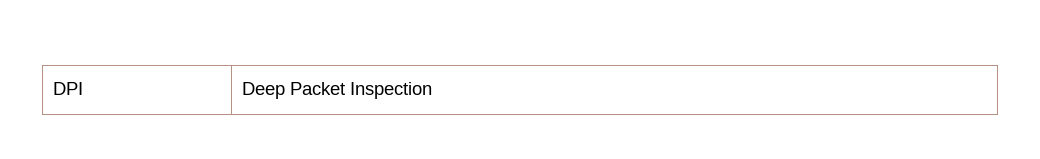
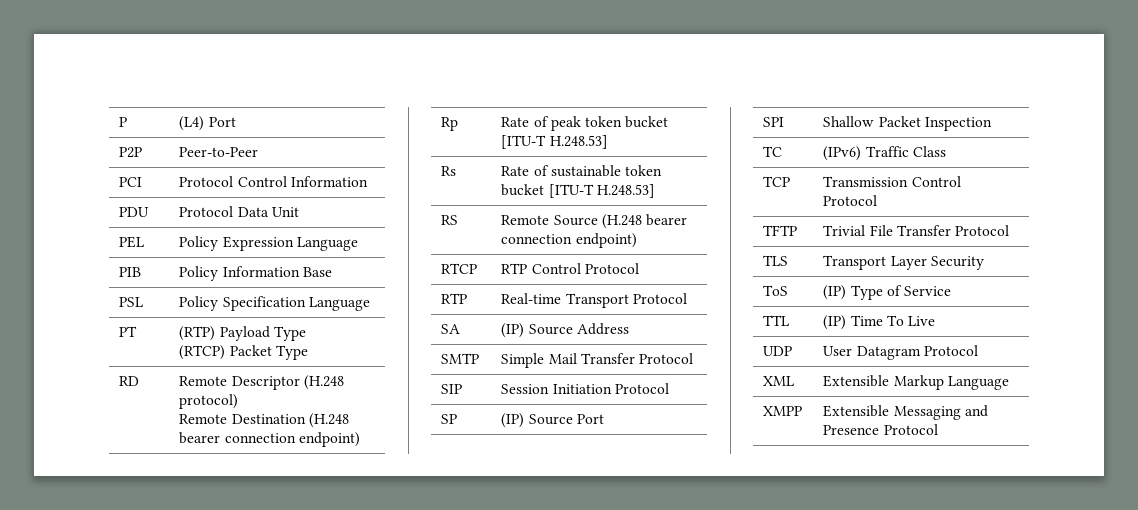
- DPI | Deep Packet Inspection
+ P | (L4) Port
+ P2P | Peer-to-Peer
+ PCI | Protocol Control Information
+ PDU | Protocol Data Unit
+ PEL | Policy Expression Language
+ PIB | Policy Information Base
+ PSL | Policy Specification Language
+ PT | (RTP) Payload Type
+ (RTCP) Packet Type
+ RD | Remote Descriptor (H.248 protocol)
+ Remote Destination (H.248 bearer connection endpoint)
+ Rp | Rate of peak token bucket [ITU-T H.248.53]
+ Rs | Rate of sustainable token bucket [ITU-T H.248.53]
+ RS | Remote Source (H.248 bearer connection endpoint)
+ RTCP | RTP Control Protocol
+ RTP | Real-time Transport Protocol
+ SA | (IP) Source Address
+ SMTP | Simple Mail Transfer Protocol
+ SIP | Session Initiation Protocol
+ SP | (IP) Source Port
+ SPI | Shallow Packet Inspection
+ TC | (IPv6) Traffic Class
+ TCP | Transmission Control Protocol
+ TFTP | Trivial File Transfer Protocol
+ TLS | Transport Layer Security
+ ToS | (IP) Type of Service
+ TTL | (IP) Time To Live
+ UDP | User Datagram Protocol
+ XML | Extensible Markup Language
+ XMPP | Extensible Messaging and Presence Protocol

